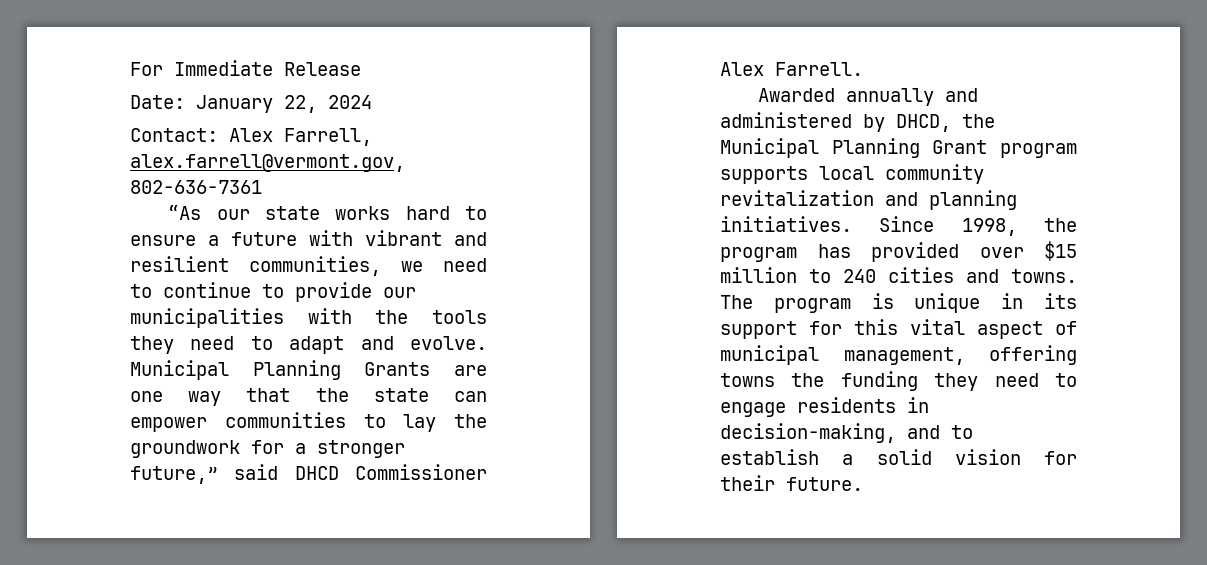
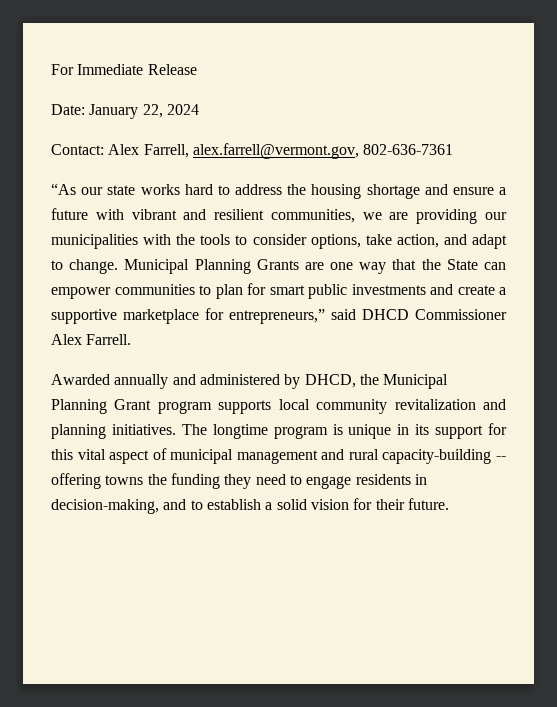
- “As our state works hard to ensure a future with vibrant and resilient communities, we need to continue to provide our municipalities with the tools they need to adapt and evolve.
+ “As our state works hard to address the housing shortage and ensure a future with vibrant and resilient communities, we are providing our municipalities with the tools to consider options, take action, and adapt to change.
- Municipal Planning Grants are one way that the state can empower communities to lay the groundwork for a stronger future,” said DHCD Commissioner Alex Farrell.
+ Municipal Planning Grants are one way that the State can empower communities to plan for smart public investments and create a supportive marketplace for entrepreneurs,” said DHCD Commissioner Alex Farrell.
- Since 1998, the program has provided over $15 million to 240 cities and towns. The program is unique in its support for this vital aspect of municipal management, offering towns the funding they need to engage residents in decision-making, and to establish a solid vision for their future.
+ The longtime program is unique in its support for this vital aspect of municipal management and rural capacity-building -- offering towns the funding they need to engage residents in decision-making, and to establish a solid vision for their future.

